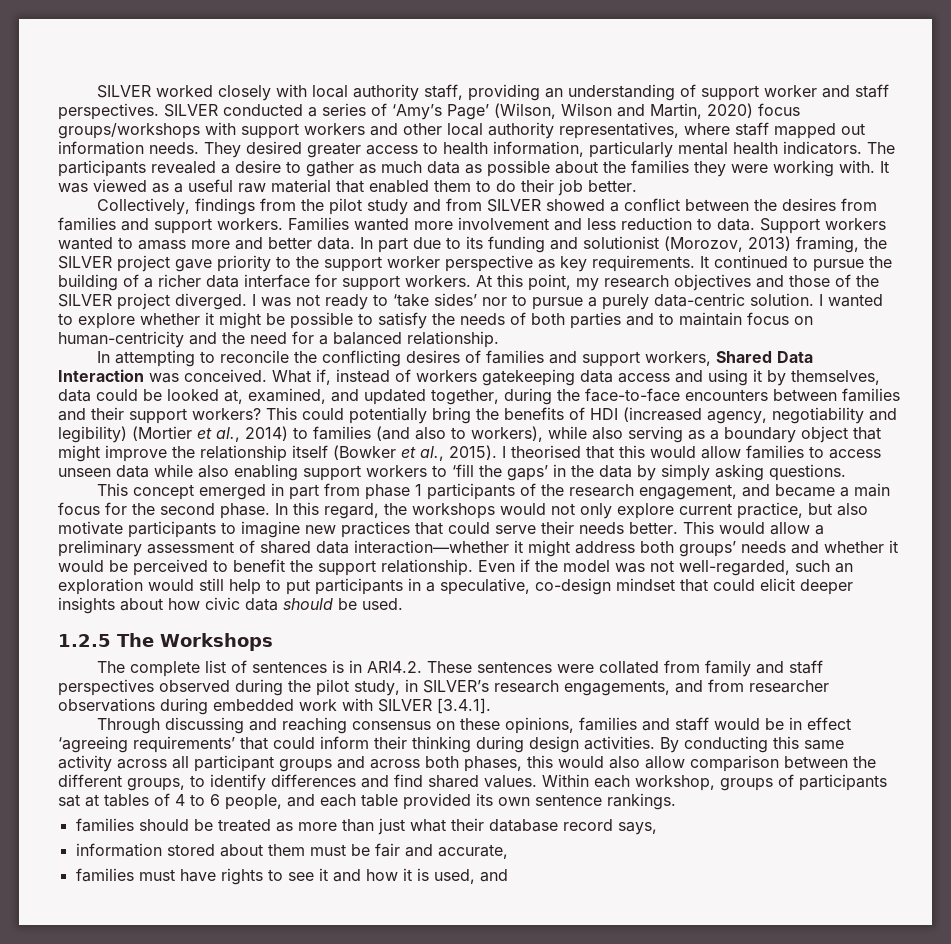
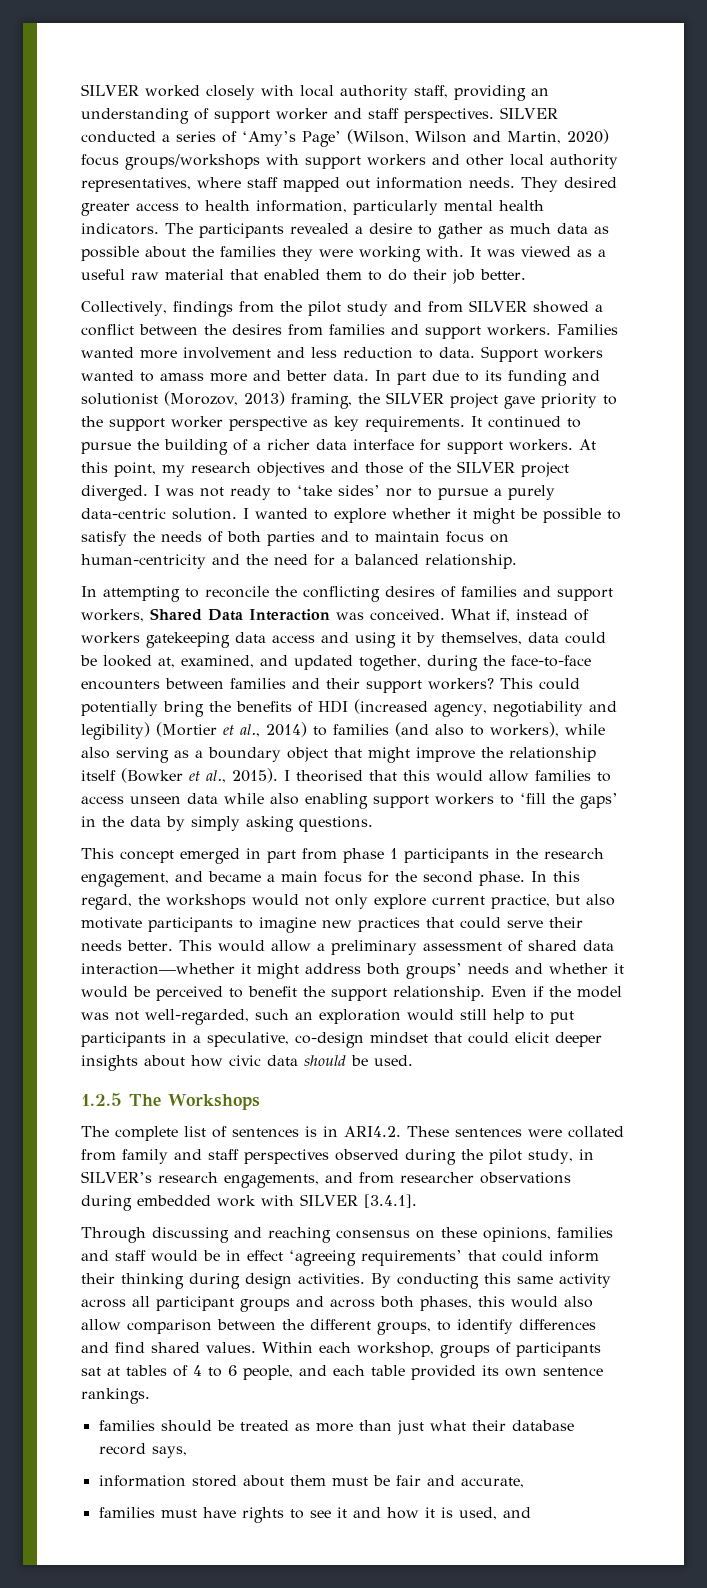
- This concept emerged in part from phase 1 participants of the research engagement, and became a main focus for the second phase.
+ This concept emerged in part from phase 1 participants in the research engagement, and became a main focus for the second phase.

